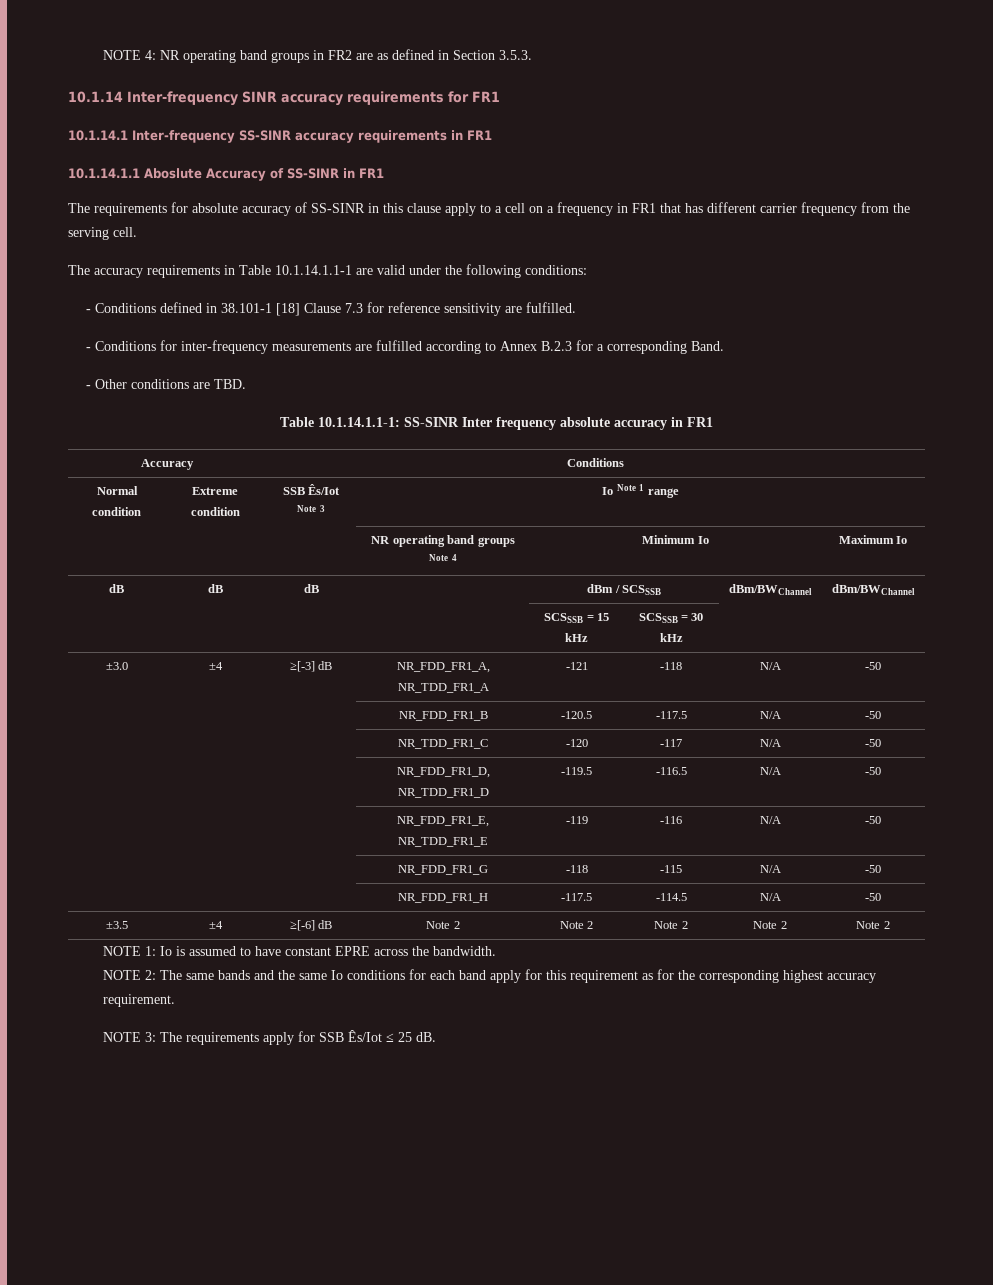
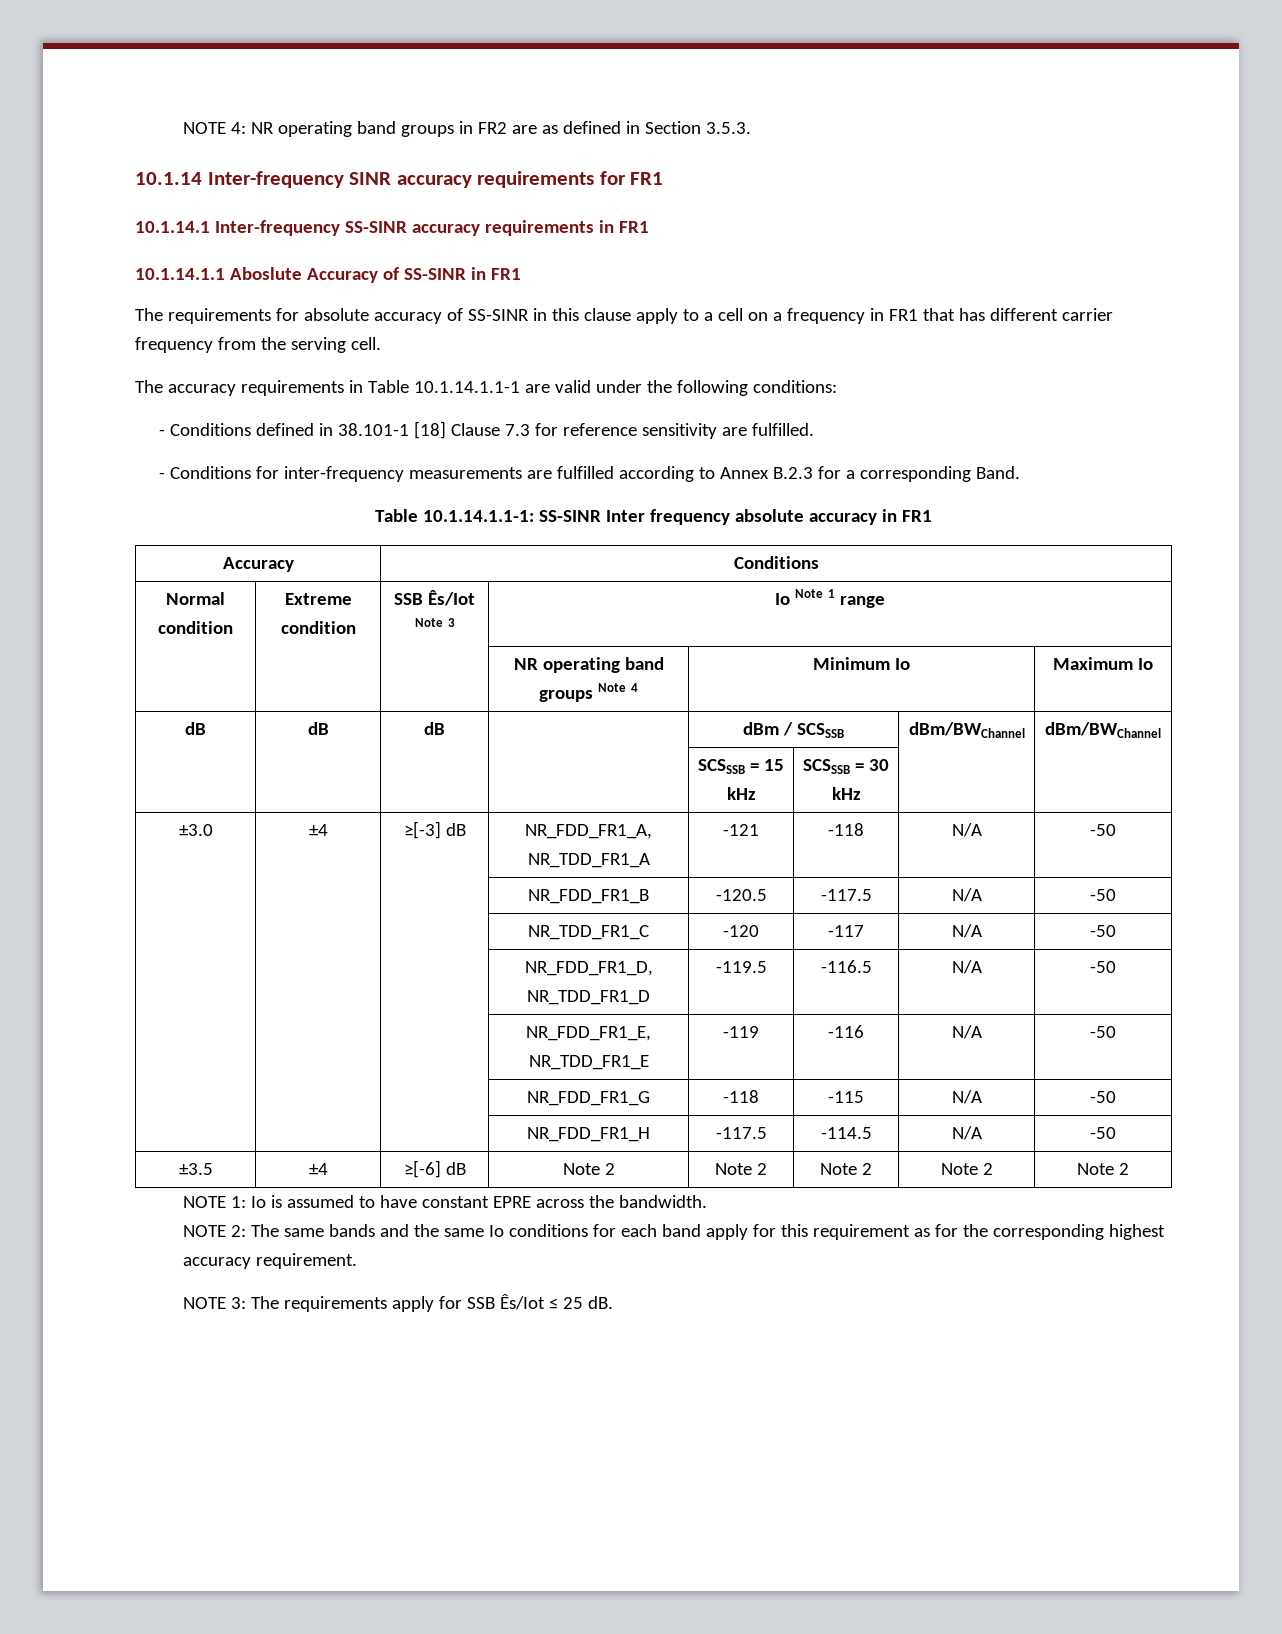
- - Other conditions are TBD.

